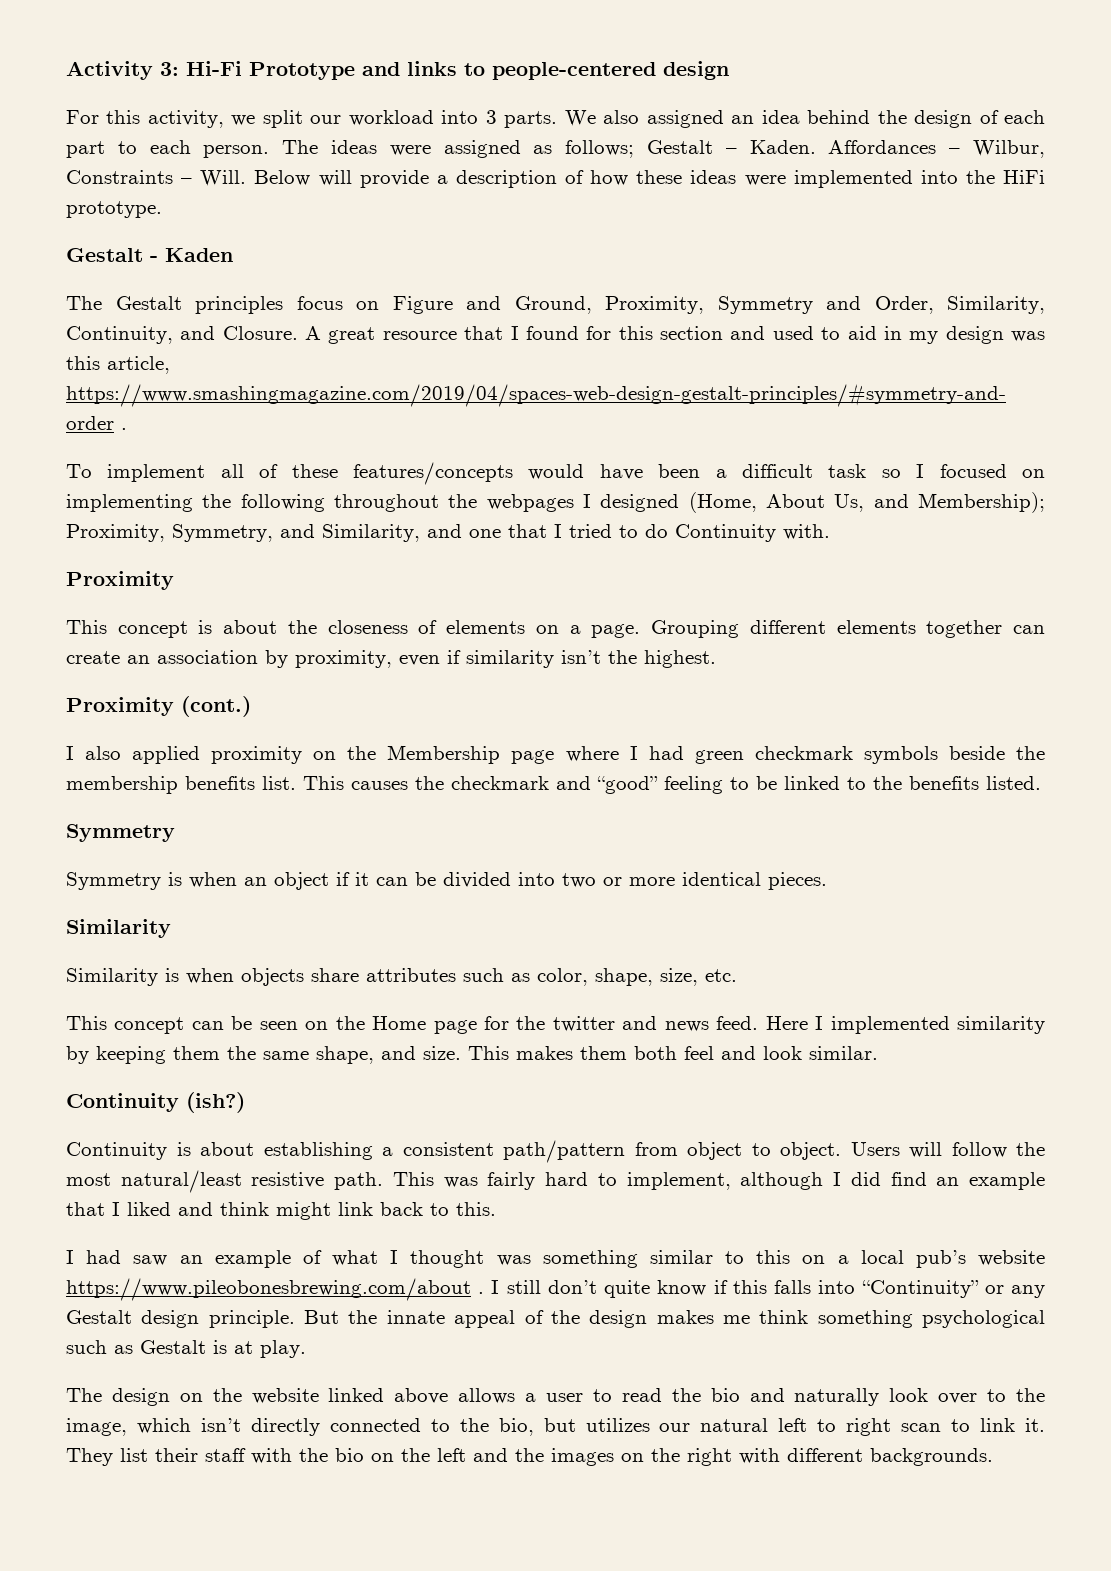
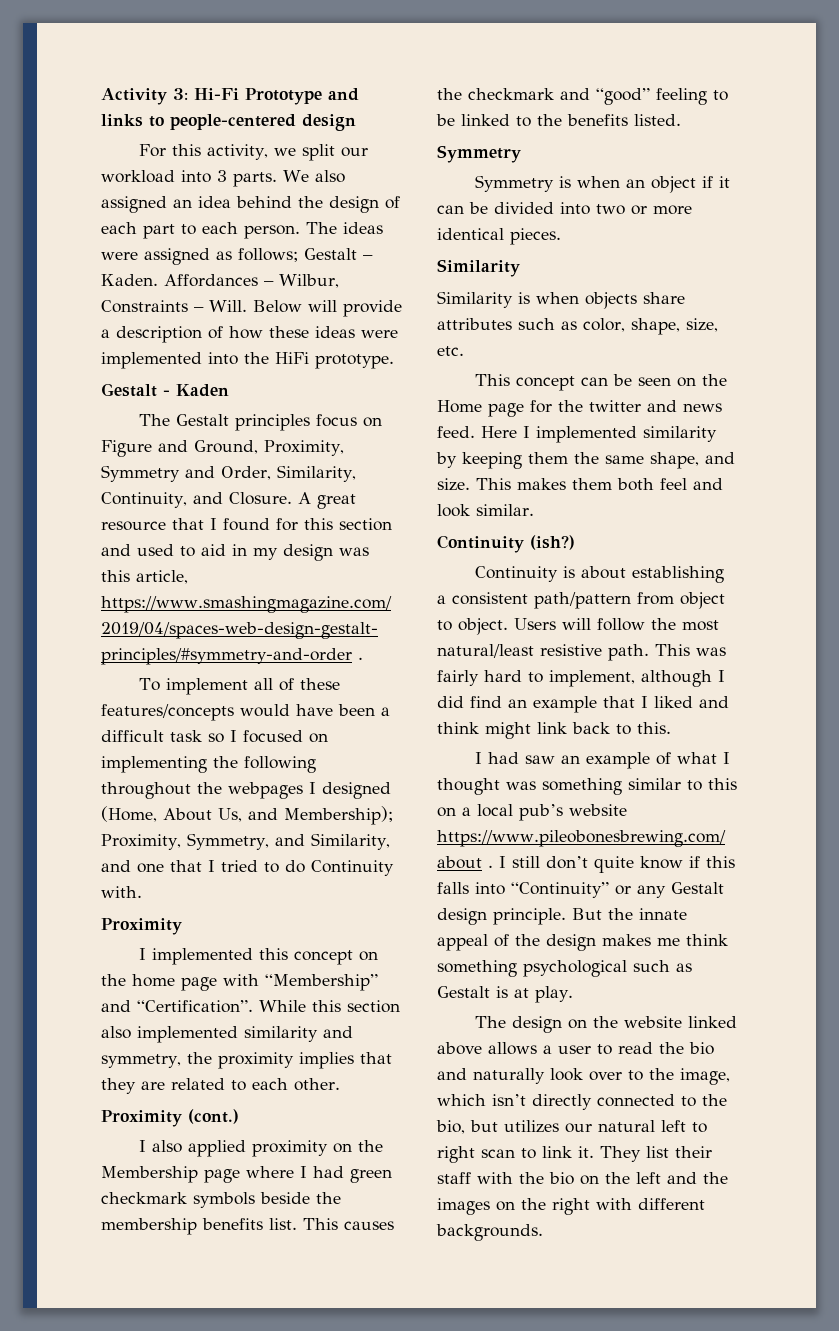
- This concept is about the closeness of elements on a page. Grouping different elements together can create an association by proximity, even if similarity isn’t the highest.
+ I implemented this concept on the home page with “Membership” and “Certification”. While this section also implemented similarity and symmetry, the proximity implies that they are related to each other.

